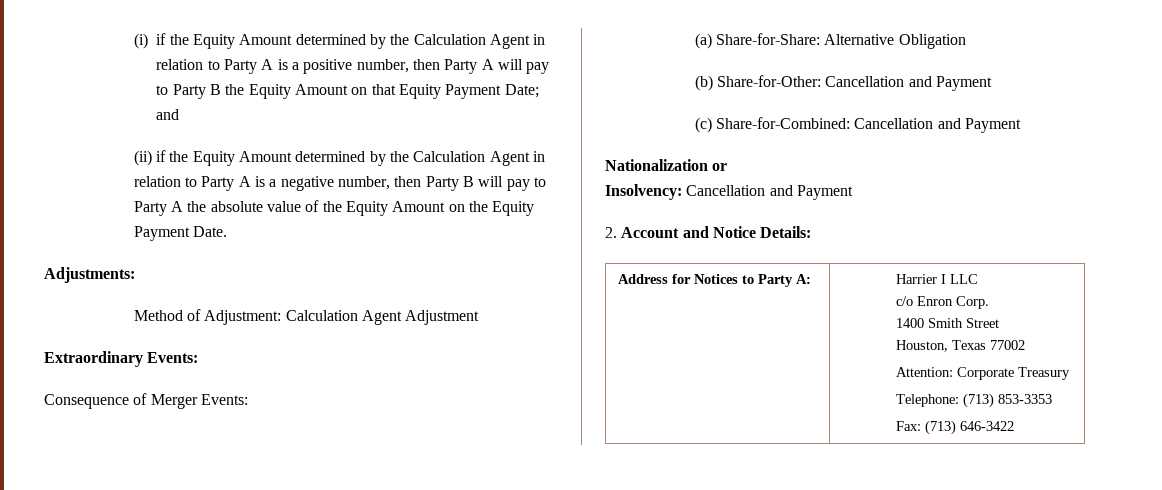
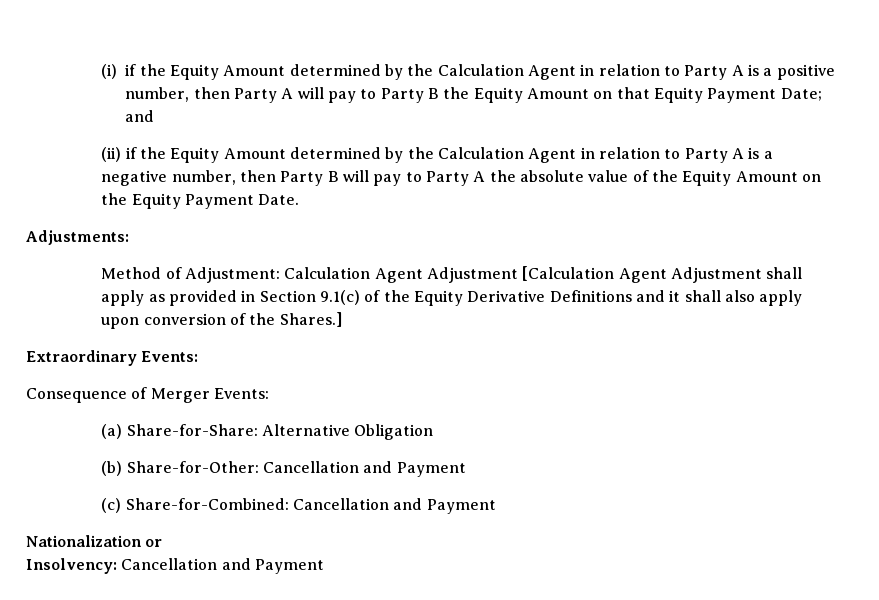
- Method of Adjustment: Calculation Agent Adjustment
+ Method of Adjustment: Calculation Agent Adjustment [Calculation Agent Adjustment shall apply as provided in Section 9.1(c) of the Equity Derivative Definitions and it shall also apply upon conversion of the Shares.]
- 2. Account and Notice Details:
- Address for Notices to Party A: | Harrier I LLC
- c/o Enron Corp.
- 1400 Smith Street
- Houston, Texas 77002
- Attention: Corporate Treasury
- Telephone: (713) 853-3353
- Fax: (713) 646-3422

